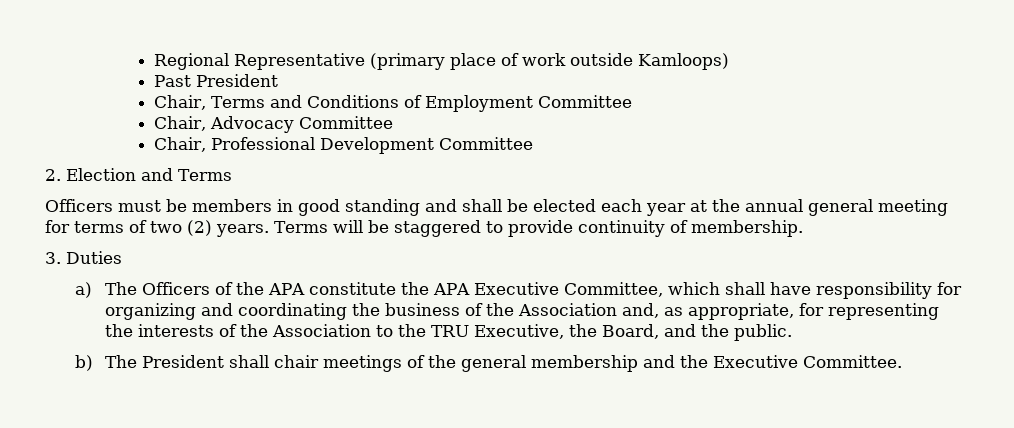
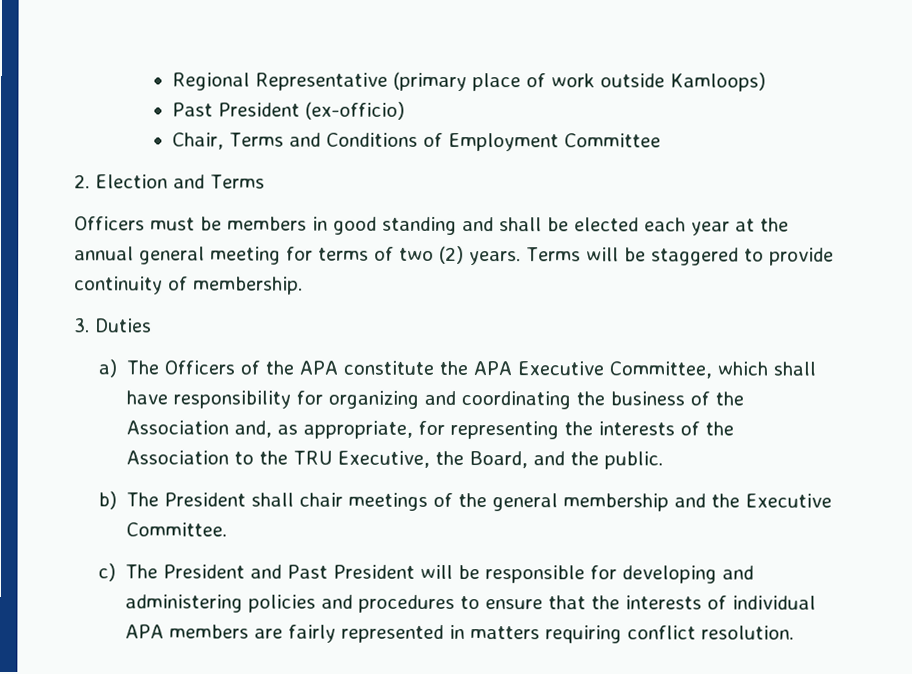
- Past President
+ Past President (ex-officio)
- Chair, Advocacy Committee
- Chair, Professional Development Committee
+ c) The President and Past President will be responsible for developing and administering policies and procedures to ensure that the interests of individual APA members are fairly represented in matters requiring conflict resolution.

